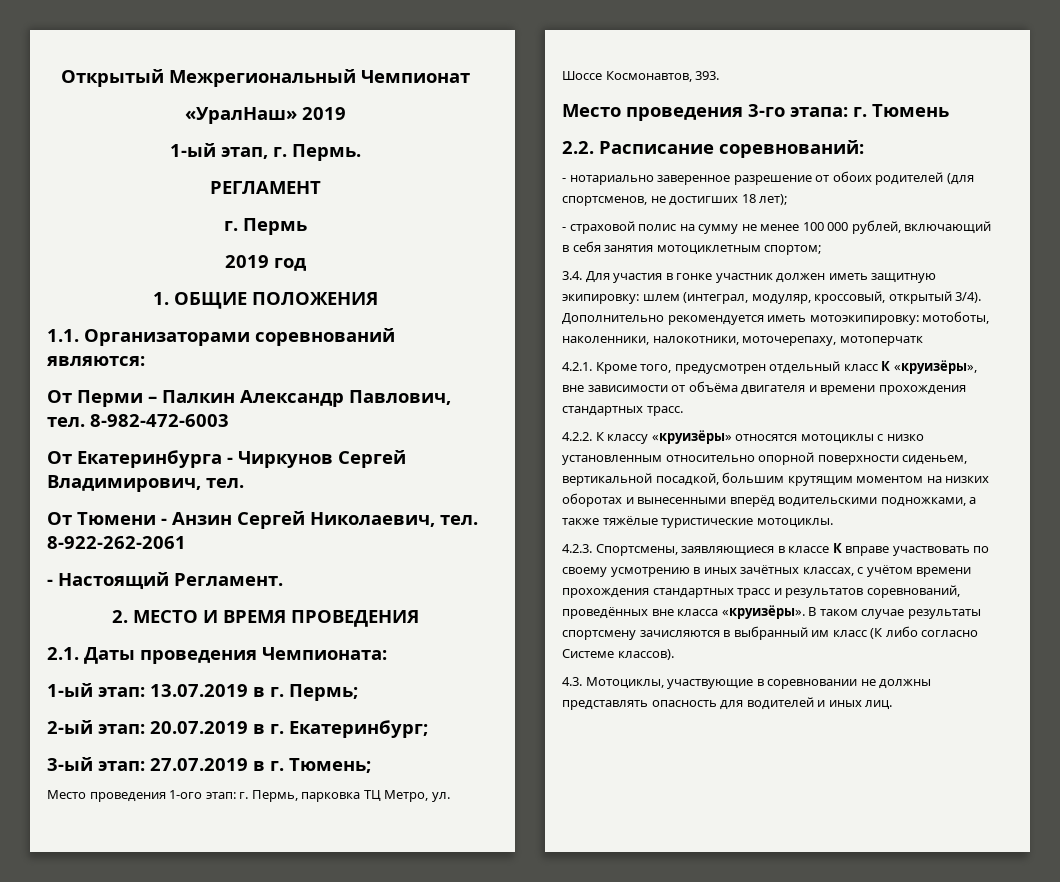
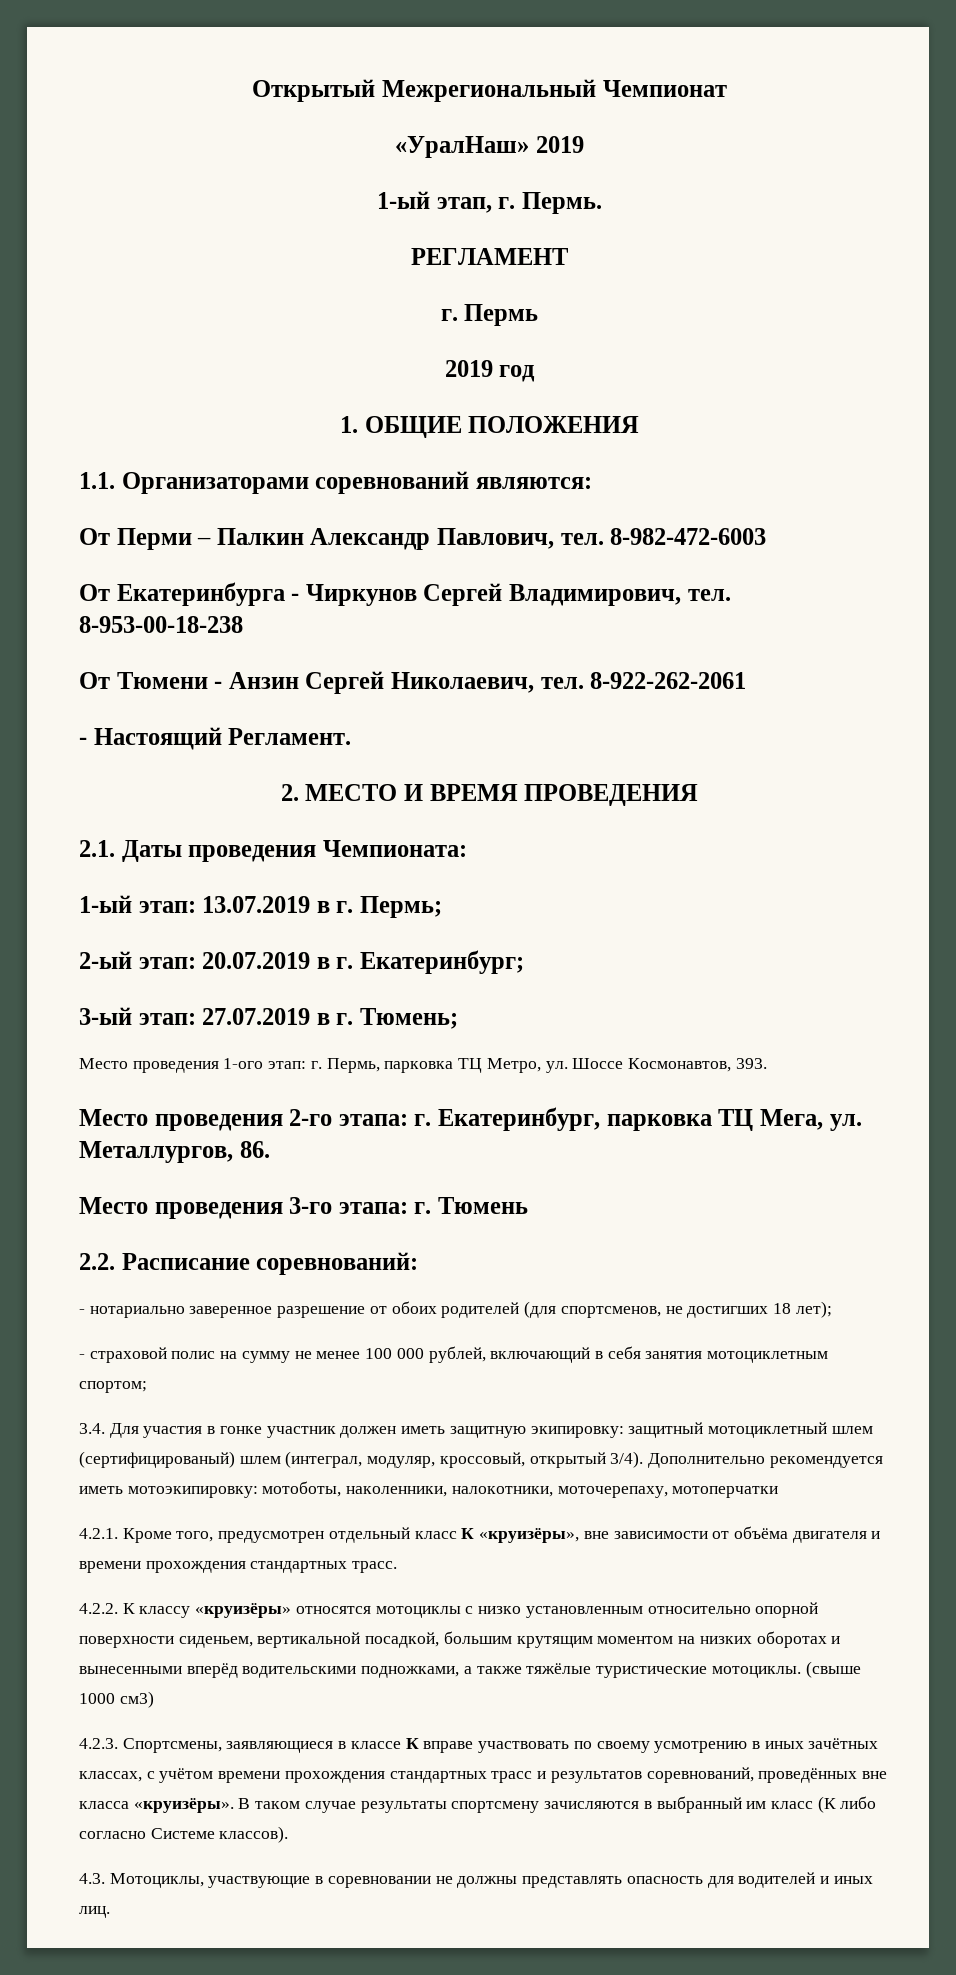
+ 8-953-00-18-238
+ Место проведения 2-го этапа: г. Екатеринбург, парковка ТЦ Мега, ул. Металлургов, 86.
- 3.4. Для участия в гонке участник должен иметь защитную экипировку: шлем (интеграл, модуляр, кроссовый, открытый 3/4).
+ 3.4. Для участия в гонке участник должен иметь защитную экипировку: защитный мотоциклетный шлем (сертифицированый) шлем (интеграл, модуляр, кроссовый, открытый 3/4).
- Дополнительно рекомендуется иметь мотоэкипировку: мотоботы, наколенники, налокотники, моточерепаху, мотоперчатк
+ Дополнительно рекомендуется иметь мотоэкипировку: мотоботы, наколенники, налокотники, моточерепаху, мотоперчатки
+ (свыше 1000 см3)

